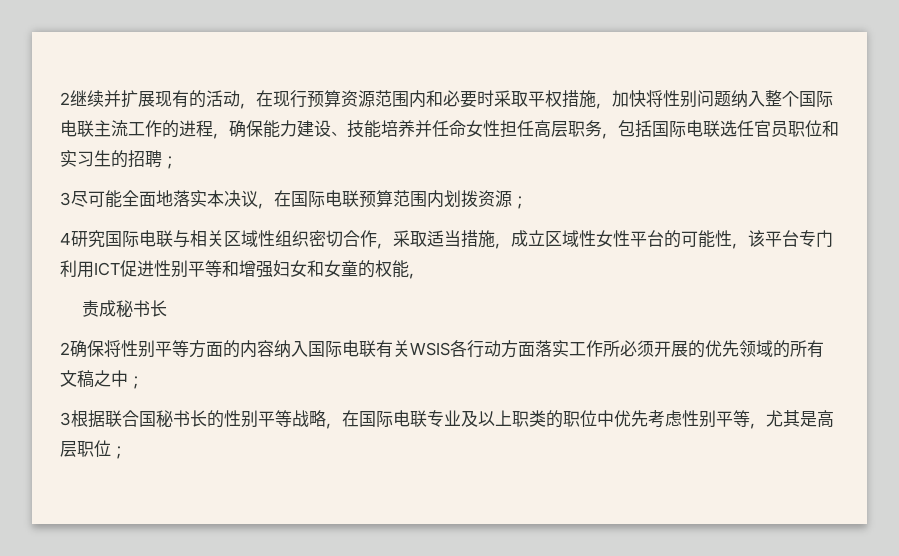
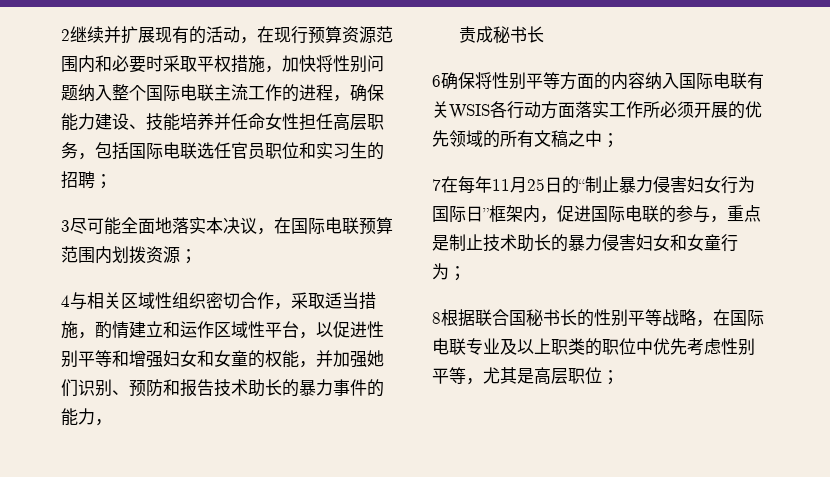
- 4研究国际电联与相关区域性组织密切合作，采取适当措施，成立区域性女性平台的可能性，该平台专门利用ICT促进性别平等和增强妇女和女童的权能，
+ 4与相关区域性组织密切合作，采取适当措施，酌情建立和运作区域性平台，以促进性别平等和增强妇女和女童的权能，并加强她们识别、预防和报告技术助长的暴力事件的能力，
- 2确保将性别平等方面的内容纳入国际电联有关WSIS各行动方面落实工作所必须开展的优先领域的所有文稿之中；
+ 6确保将性别平等方面的内容纳入国际电联有关WSIS各行动方面落实工作所必须开展的优先领域的所有文稿之中；
- 3根据联合国秘书长的性别平等战略，在国际电联专业及以上职类的职位中优先考虑性别平等，尤其是高层职位；
+ 7在每年11月25日的“制止暴力侵害妇女行为国际日”框架内，促进国际电联的参与，重点是制止技术助长的暴力侵害妇女和女童行为；
+ 8根据联合国秘书长的性别平等战略，在国际电联专业及以上职类的职位中优先考虑性别平等，尤其是高层职位；

